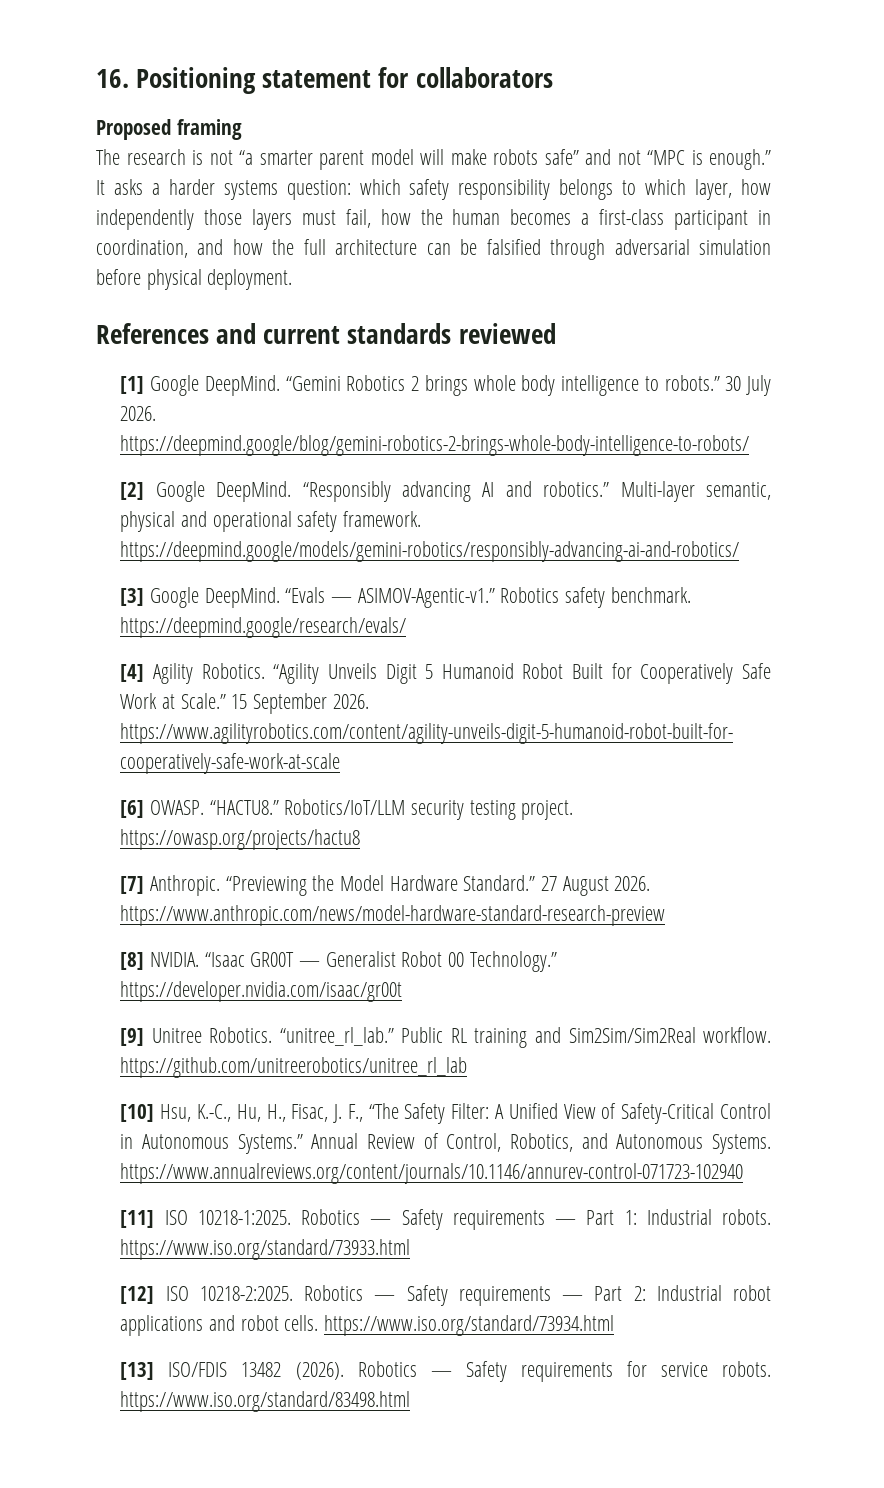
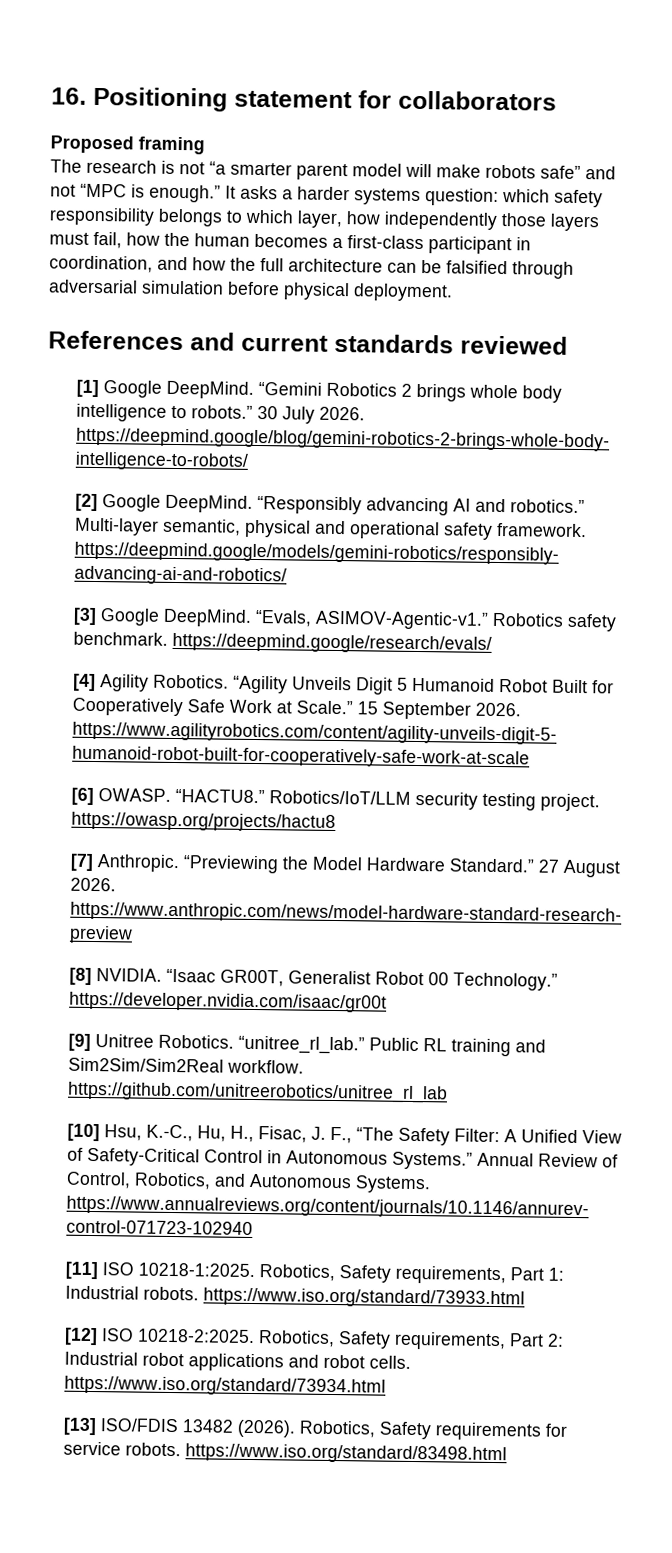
- “Evals — ASIMOV-Agentic-v1.”
+ “Evals, ASIMOV-Agentic-v1.”
- “Isaac GR00T — Generalist Robot 00 Technology.” https://developer.nvidia.com/isaac/gr00t
+ “Isaac GR00T, Generalist Robot 00 Technology.” https://developer.nvidia.com/isaac/gr00t
- Robotics — Safety requirements — Part 1: Industrial robots. https://www.iso.org/standard/73933.html
+ Robotics, Safety requirements, Part 1: Industrial robots. https://www.iso.org/standard/73933.html
- Robotics — Safety requirements — Part 2: Industrial robot applications and robot cells. https://www.iso.org/standard/73934.html
+ Robotics, Safety requirements, Part 2: Industrial robot applications and robot cells. https://www.iso.org/standard/73934.html
- Robotics — Safety requirements for service robots. https://www.iso.org/standard/83498.html
+ Robotics, Safety requirements for service robots. https://www.iso.org/standard/83498.html

